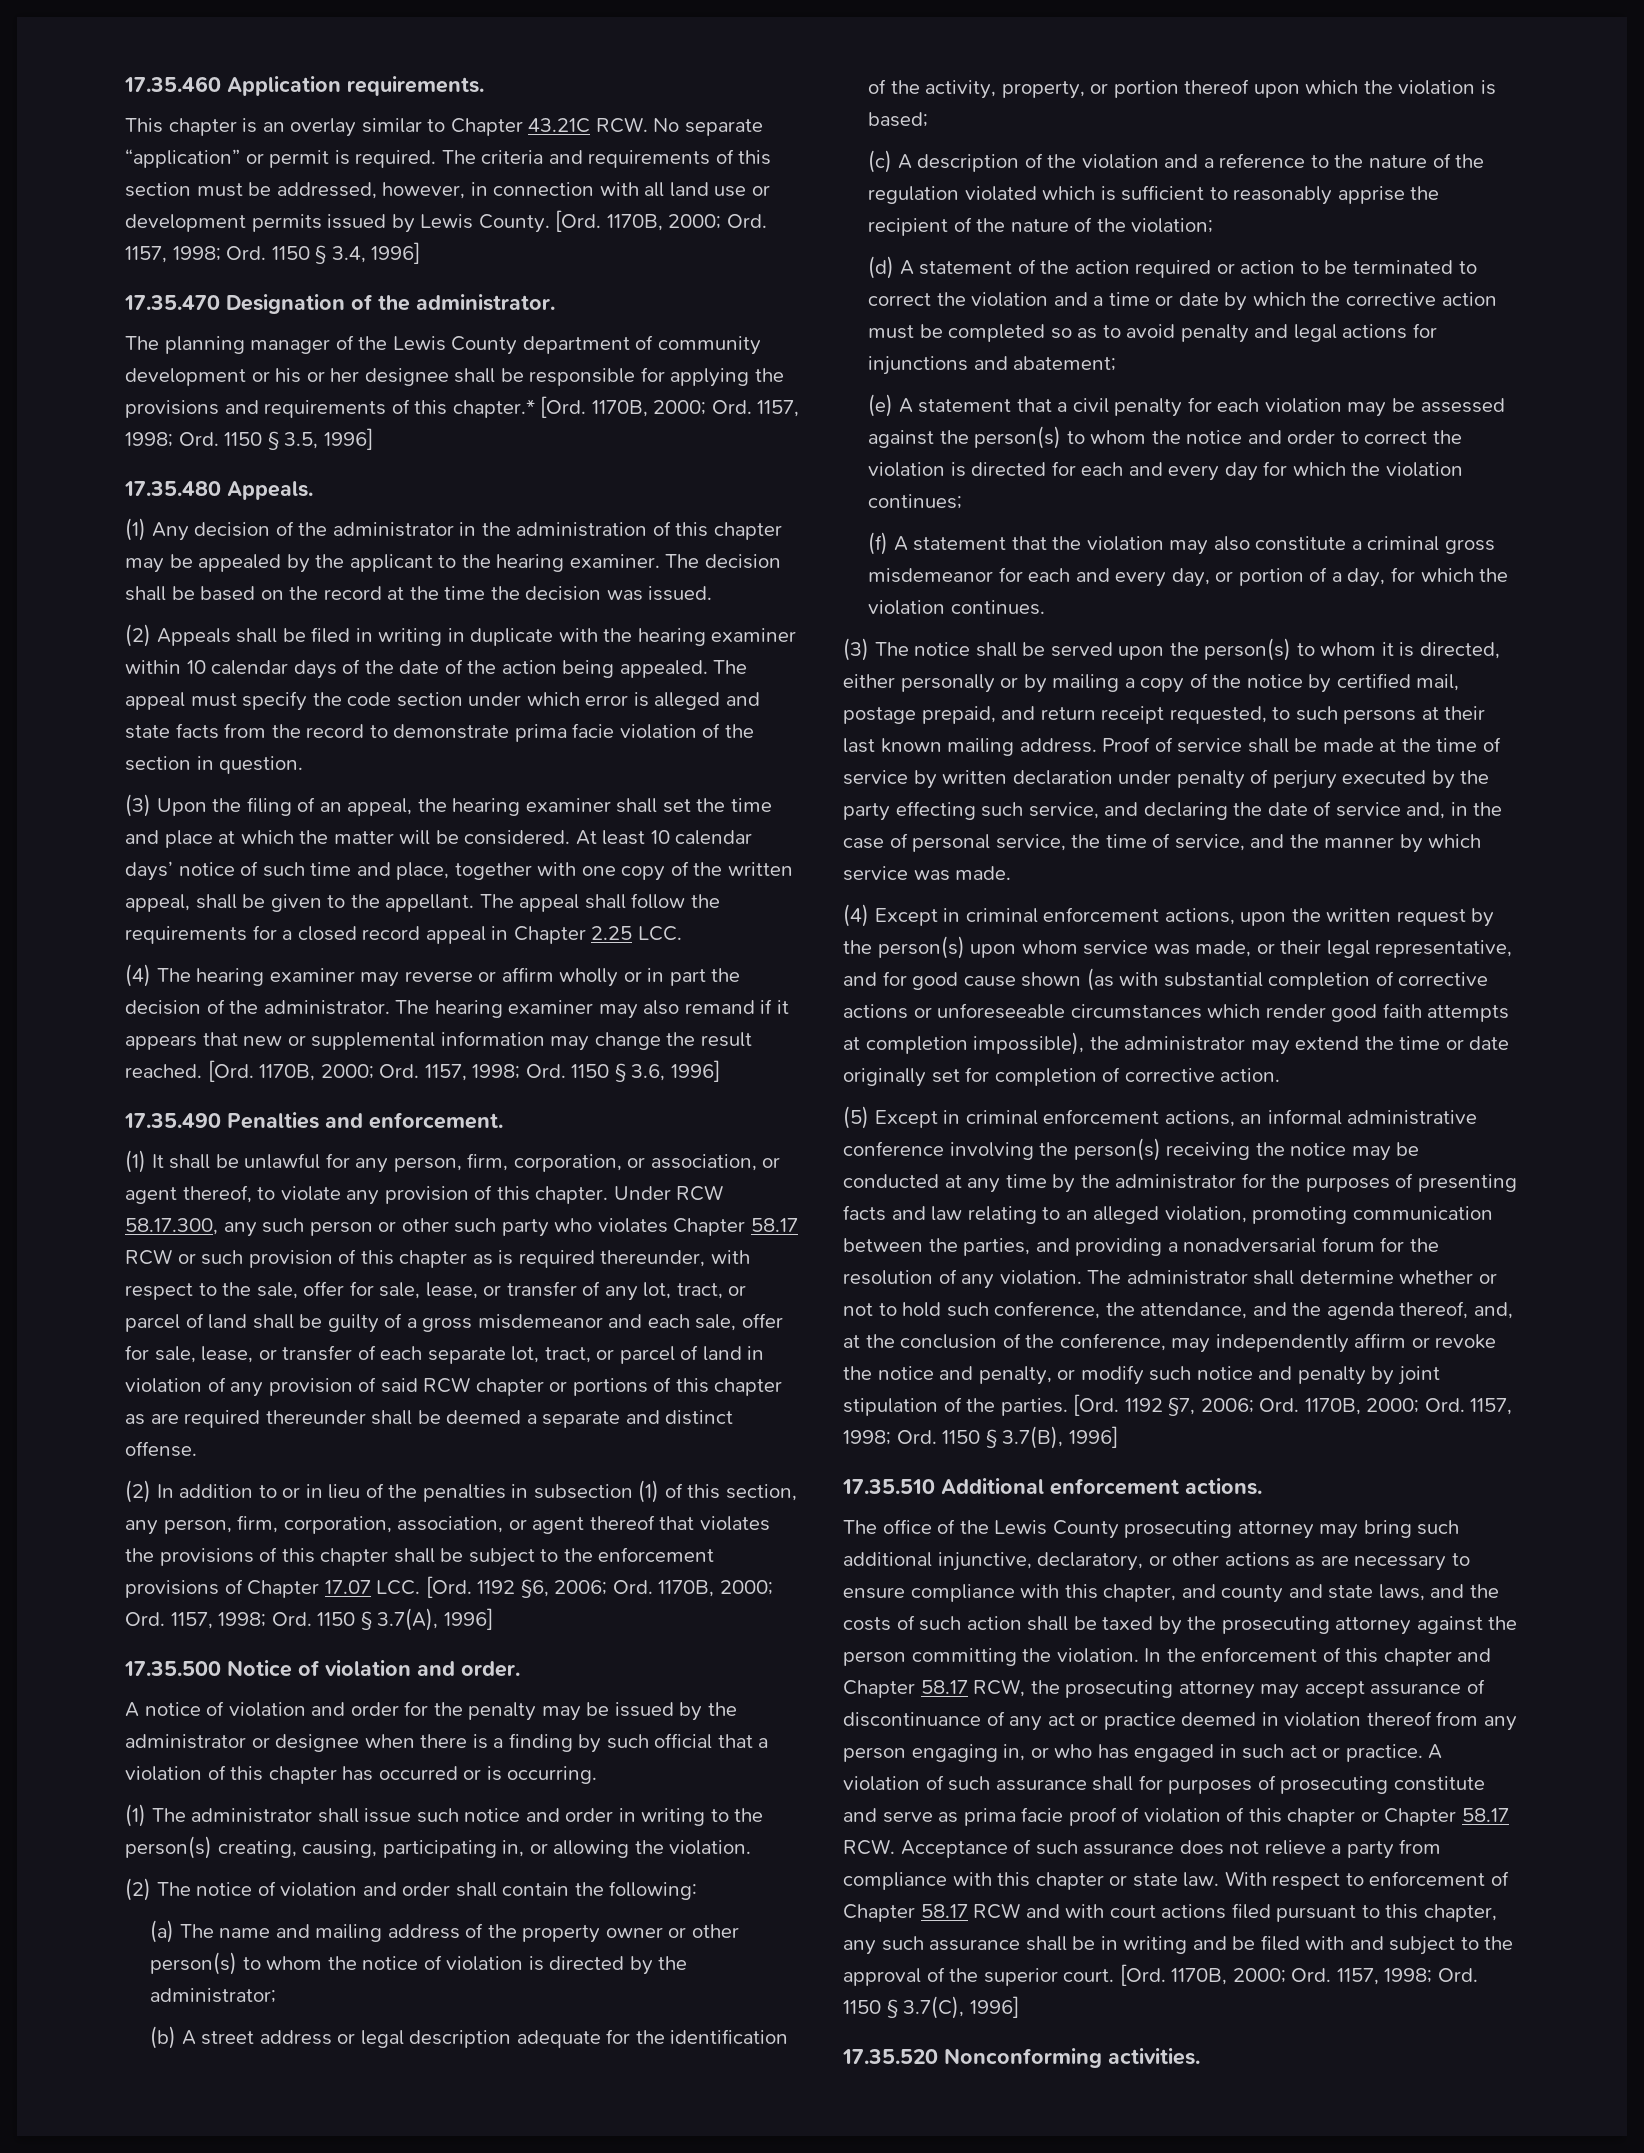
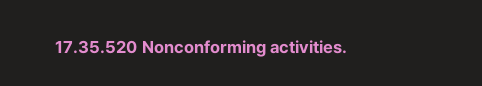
- 17.35.460 Application requirements.
- This chapter is an overlay similar to Chapter 43.21C RCW. No separate “application” or permit is required. The criteria and requirements of this section must be addressed, however, in connection with all land use or development permits issued by Lewis County. [Ord. 1170B, 2000; Ord. 1157, 1998; Ord. 1150 § 3.4, 1996]
- 17.35.470 Designation of the administrator.
- The planning manager of the Lewis County department of community development or his or her designee shall be responsible for applying the provisions and requirements of this chapter.* [Ord. 1170B, 2000; Ord. 1157, 1998; Ord. 1150 § 3.5, 1996]
- 17.35.480 Appeals.
- (1) Any decision of the administrator in the administration of this chapter may be appealed by the applicant to the hearing examiner. The decision shall be based on the record at the time the decision was issued.
- (2) Appeals shall be filed in writing in duplicate with the hearing examiner within 10 calendar days of the date of the action being appealed. The appeal must specify the code section under which error is alleged and state facts from the record to demonstrate prima facie violation of the section in question.
- (3) Upon the filing of an appeal, the hearing examiner shall set the time and place at which the matter will be considered. At least 10 calendar days’ notice of such time and place, together with one copy of the written appeal, shall be given to the appellant. The appeal shall follow the requirements for a closed record appeal in Chapter 2.25 LCC.
- (4) The hearing examiner may reverse or affirm wholly or in part the decision of the administrator. The hearing examiner may also remand if it appears that new or supplemental information may change the result reached. [Ord. 1170B, 2000; Ord. 1157, 1998; Ord. 1150 § 3.6, 1996]
- 17.35.490 Penalties and enforcement.
- (1) It shall be unlawful for any person, firm, corporation, or association, or agent thereof, to violate any provision of this chapter. Under RCW 58.17.300, any such person or other such party who violates Chapter 58.17 RCW or such provision of this chapter as is required thereunder, with respect to the sale, offer for sale, lease, or transfer of any lot, tract, or parcel of land shall be guilty of a gross misdemeanor and each sale, offer for sale, lease, or transfer of each separate lot, tract, or parcel of land in violation of any provision of said RCW chapter or portions of this chapter as are required thereunder shall be deemed a separate and distinct offense.
- (2) In addition to or in lieu of the penalties in subsection (1) of this section, any person, firm, corporation, association, or agent thereof that violates the provisions of this chapter shall be subject to the enforcement provisions of Chapter 17.07 LCC. [Ord. 1192 §6, 2006; Ord. 1170B, 2000; Ord. 1157, 1998; Ord. 1150 § 3.7(A), 1996]
- 17.35.500 Notice of violation and order.
- A notice of violation and order for the penalty may be issued by the administrator or designee when there is a finding by such official that a violation of this chapter has occurred or is occurring.
- (1) The administrator shall issue such notice and order in writing to the person(s) creating, causing, participating in, or allowing the violation.
- (2) The notice of violation and order shall contain the following:
- (a) The name and mailing address of the property owner or other person(s) to whom the notice of violation is directed by the administrator;
- (b) A street address or legal description adequate for the identification of the activity, property, or portion thereof upon which the violation is based;
- (c) A description of the violation and a reference to the nature of the regulation violated which is sufficient to reasonably apprise the recipient of the nature of the violation;
- (d) A statement of the action required or action to be terminated to correct the violation and a time or date by which the corrective action must be completed so as to avoid penalty and legal actions for injunctions and abatement;
- (e) A statement that a civil penalty for each violation may be assessed against the person(s) to whom the notice and order to correct the violation is directed for each and every day for which the violation continues;
- (f) A statement that the violation may also constitute a criminal gross misdemeanor for each and every day, or portion of a day, for which the violation continues.
- (3) The notice shall be served upon the person(s) to whom it is directed, either personally or by mailing a copy of the notice by certified mail, postage prepaid, and return receipt requested, to such persons at their last known mailing address. Proof of service shall be made at the time of service by written declaration under penalty of perjury executed by the party effecting such service, and declaring the date of service and, in the case of personal service, the time of service, and the manner by which service was made.
- (4) Except in criminal enforcement actions, upon the written request by the person(s) upon whom service was made, or their legal representative, and for good cause shown (as with substantial completion of corrective actions or unforeseeable circumstances which render good faith attempts at completion impossible), the administrator may extend the time or date originally set for completion of corrective action.
- (5) Except in criminal enforcement actions, an informal administrative conference involving the person(s) receiving the notice may be conducted at any time by the administrator for the purposes of presenting facts and law relating to an alleged violation, promoting communication between the parties, and providing a nonadversarial forum for the resolution of any violation. The administrator shall determine whether or not to hold such conference, the attendance, and the agenda thereof, and, at the conclusion of the conference, may independently affirm or revoke the notice and penalty, or modify such notice and penalty by joint stipulation of the parties. [Ord. 1192 §7, 2006; Ord. 1170B, 2000; Ord. 1157, 1998; Ord. 1150 § 3.7(B), 1996]
- 17.35.510 Additional enforcement actions.
- The office of the Lewis County prosecuting attorney may bring such additional injunctive, declaratory, or other actions as are necessary to ensure compliance with this chapter, and county and state laws, and the costs of such action shall be taxed by the prosecuting attorney against the person committing the violation. In the enforcement of this chapter and Chapter 58.17 RCW, the prosecuting attorney may accept assurance of discontinuance of any act or practice deemed in violation thereof from any person engaging in, or who has engaged in such act or practice. A violation of such assurance shall for purposes of prosecuting constitute and serve as prima facie proof of violation of this chapter or Chapter 58.17 RCW. Acceptance of such assurance does not relieve a party from compliance with this chapter or state law. With respect to enforcement of Chapter 58.17 RCW and with court actions filed pursuant to this chapter, any such assurance shall be in writing and be filed with and subject to the approval of the superior court. [Ord. 1170B, 2000; Ord. 1157, 1998; Ord. 1150 § 3.7(C), 1996]

